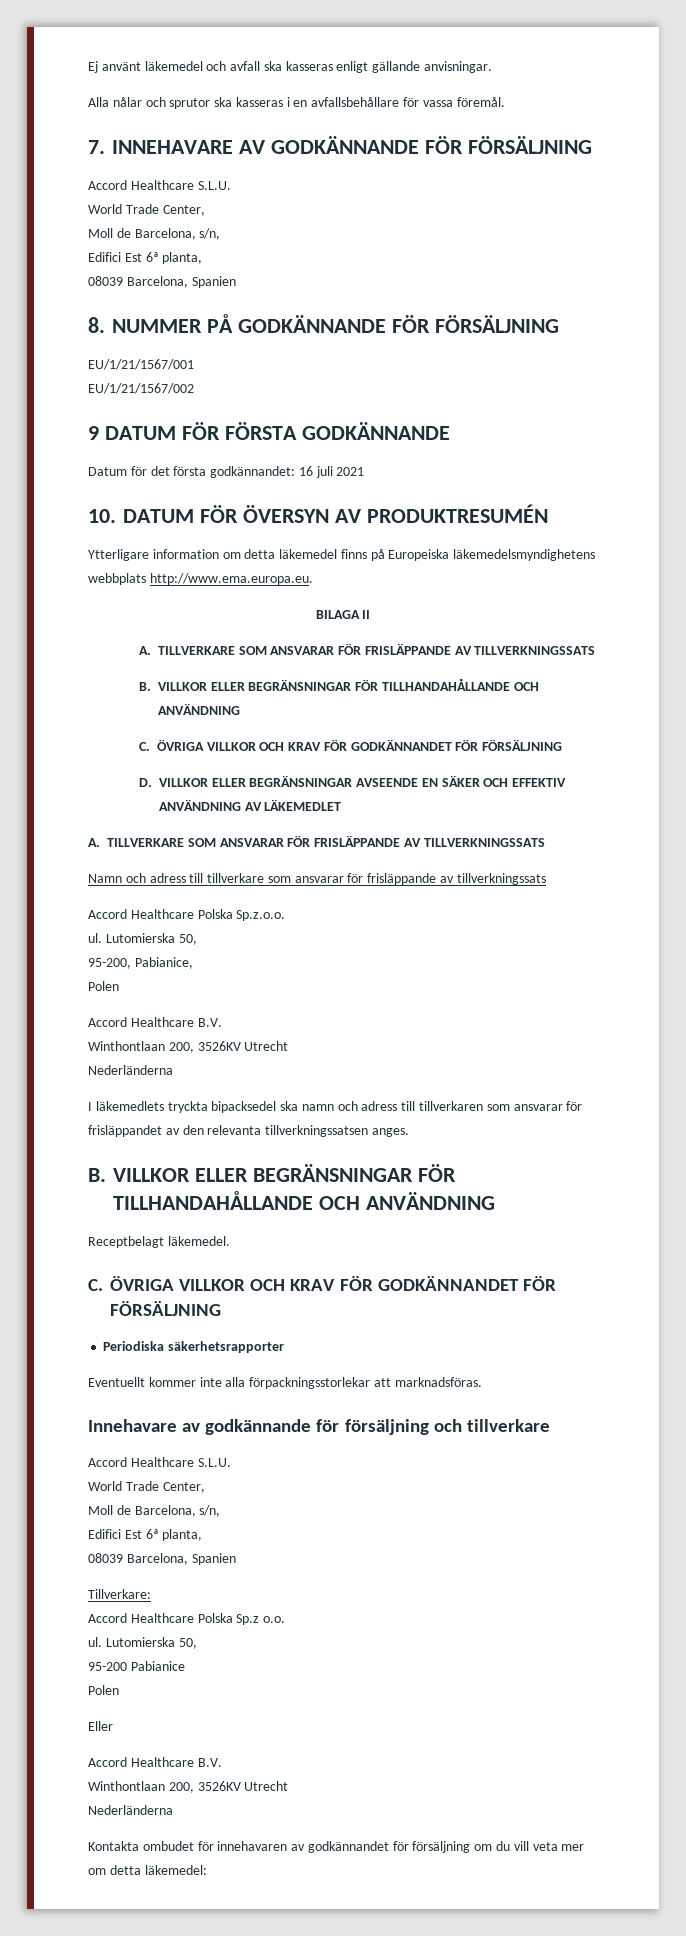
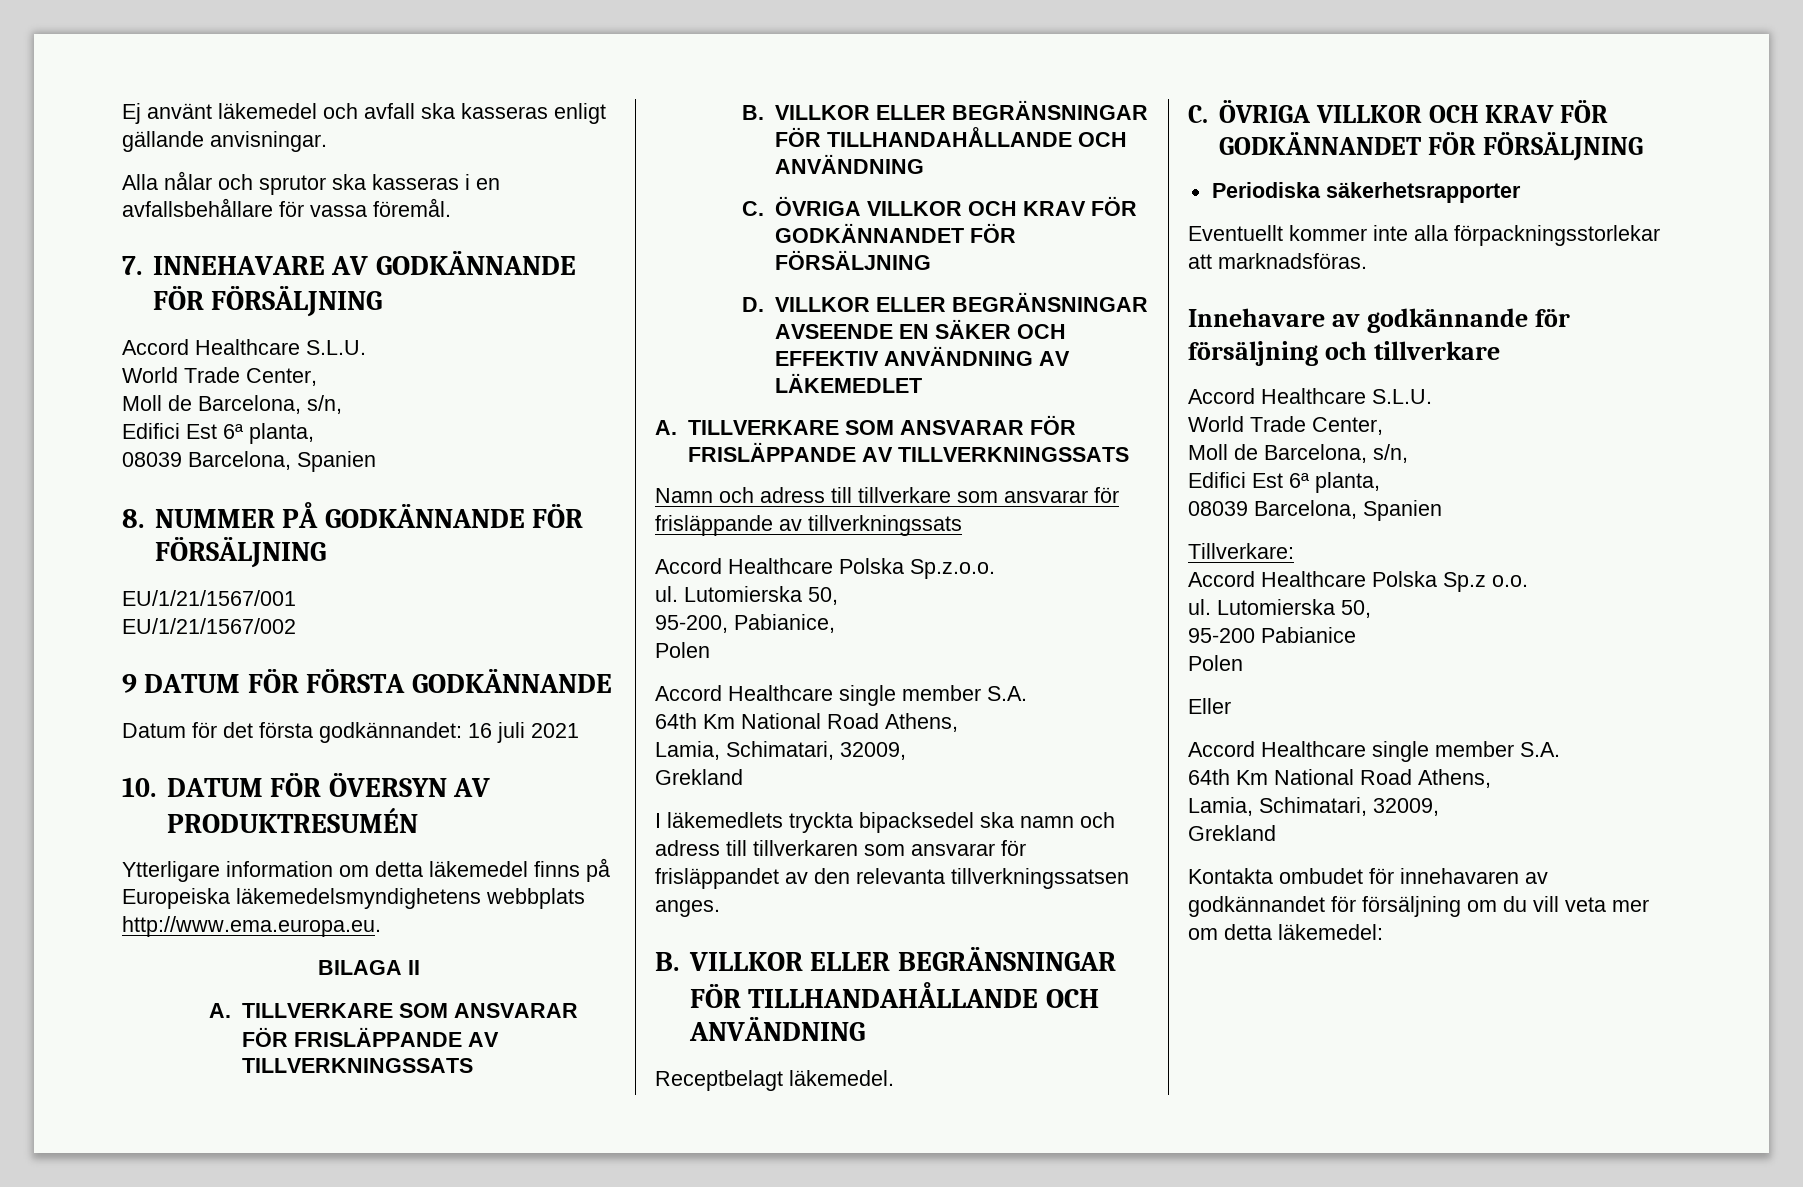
  95-200, Pabianice,
  Polen
- Accord Healthcare B.V.
- Winthontlaan 200, 3526KV Utrecht
- Nederländerna
+ Accord Healthcare single member S.A.
+ 64th Km National Road Athens,
+ Lamia, Schimatari, 32009,
+ Grekland
  Eller
- Accord Healthcare B.V.
- Winthontlaan 200, 3526KV Utrecht
- Nederländerna
+ Accord Healthcare single member S.A.
+ 64th Km National Road Athens,
+ Lamia, Schimatari, 32009,
+ Grekland

